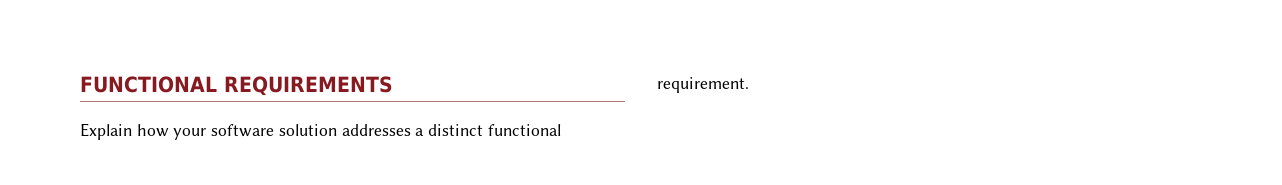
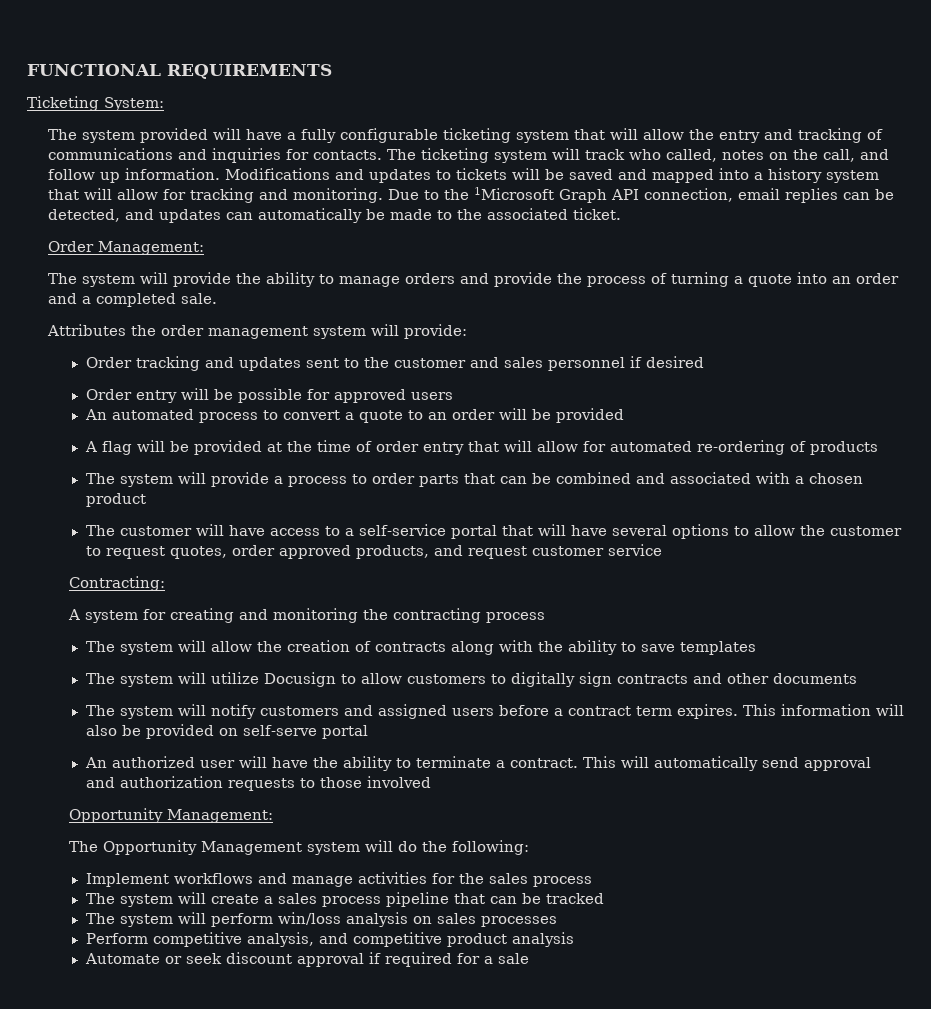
- Explain how your software solution addresses a distinct functional requirement.
+ Ticketing System:
+ The system provided will have a fully configurable ticketing system that will allow the entry and tracking of communications and inquiries for contacts. The ticketing system will track who called, notes on the call, and follow up information. Modifications and updates to tickets will be saved and mapped into a history system that will allow for tracking and monitoring. Due to the 1Microsoft Graph API connection, email replies can be detected, and updates can automatically be made to the associated ticket.
+ Order Management:
+ The system will provide the ability to manage orders and provide the process of turning a quote into an order and a completed sale.
+ Attributes the order management system will provide:
+ Order tracking and updates sent to the customer and sales personnel if desired
+ Order entry will be possible for approved users
+ An automated process to convert a quote to an order will be provided
+ A flag will be provided at the time of order entry that will allow for automated re-ordering of products
+ The system will provide a process to order parts that can be combined and associated with a chosen product
+ The customer will have access to a self-service portal that will have several options to allow the customer to request quotes, order approved products, and request customer service
+ Contracting:
+ A system for creating and monitoring the contracting process
+ The system will allow the creation of contracts along with the ability to save templates
+ The system will utilize Docusign to allow customers to digitally sign contracts and other documents
+ The system will notify customers and assigned users before a contract term expires. This information will also be provided on self-serve portal
+ An authorized user will have the ability to terminate a contract. This will automatically send approval and authorization requests to those involved
+ Opportunity Management:
+ The Opportunity Management system will do the following:
+ Implement workflows and manage activities for the sales process
+ The system will create a sales process pipeline that can be tracked
+ The system will perform win/loss analysis on sales processes
+ Perform competitive analysis, and competitive product analysis
+ Automate or seek discount approval if required for a sale

